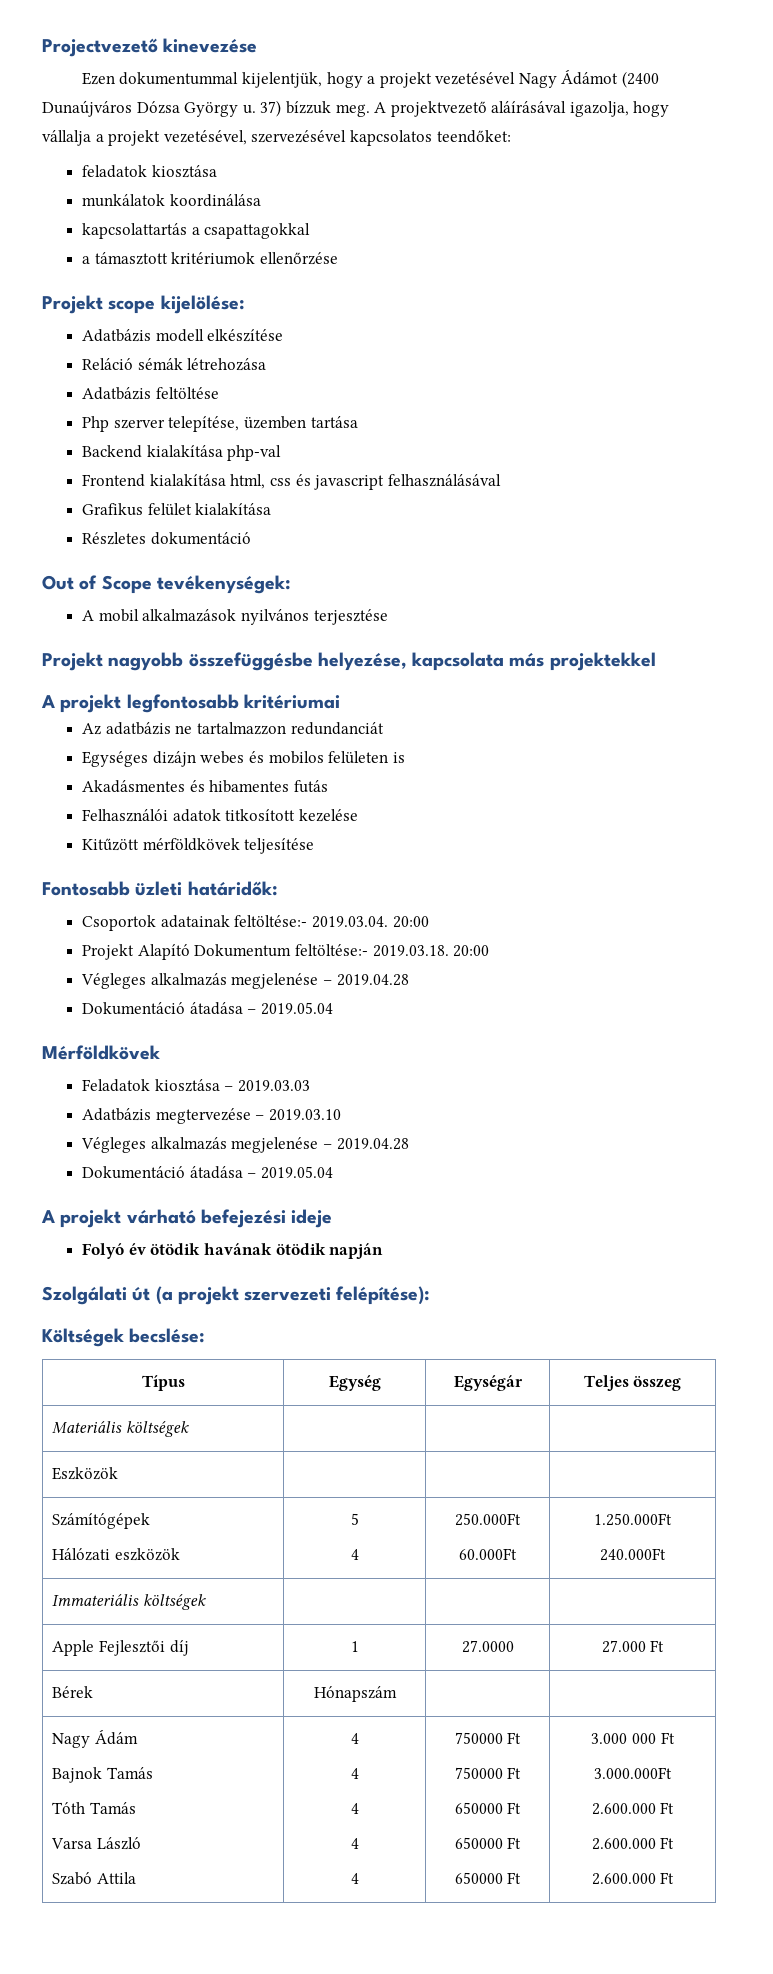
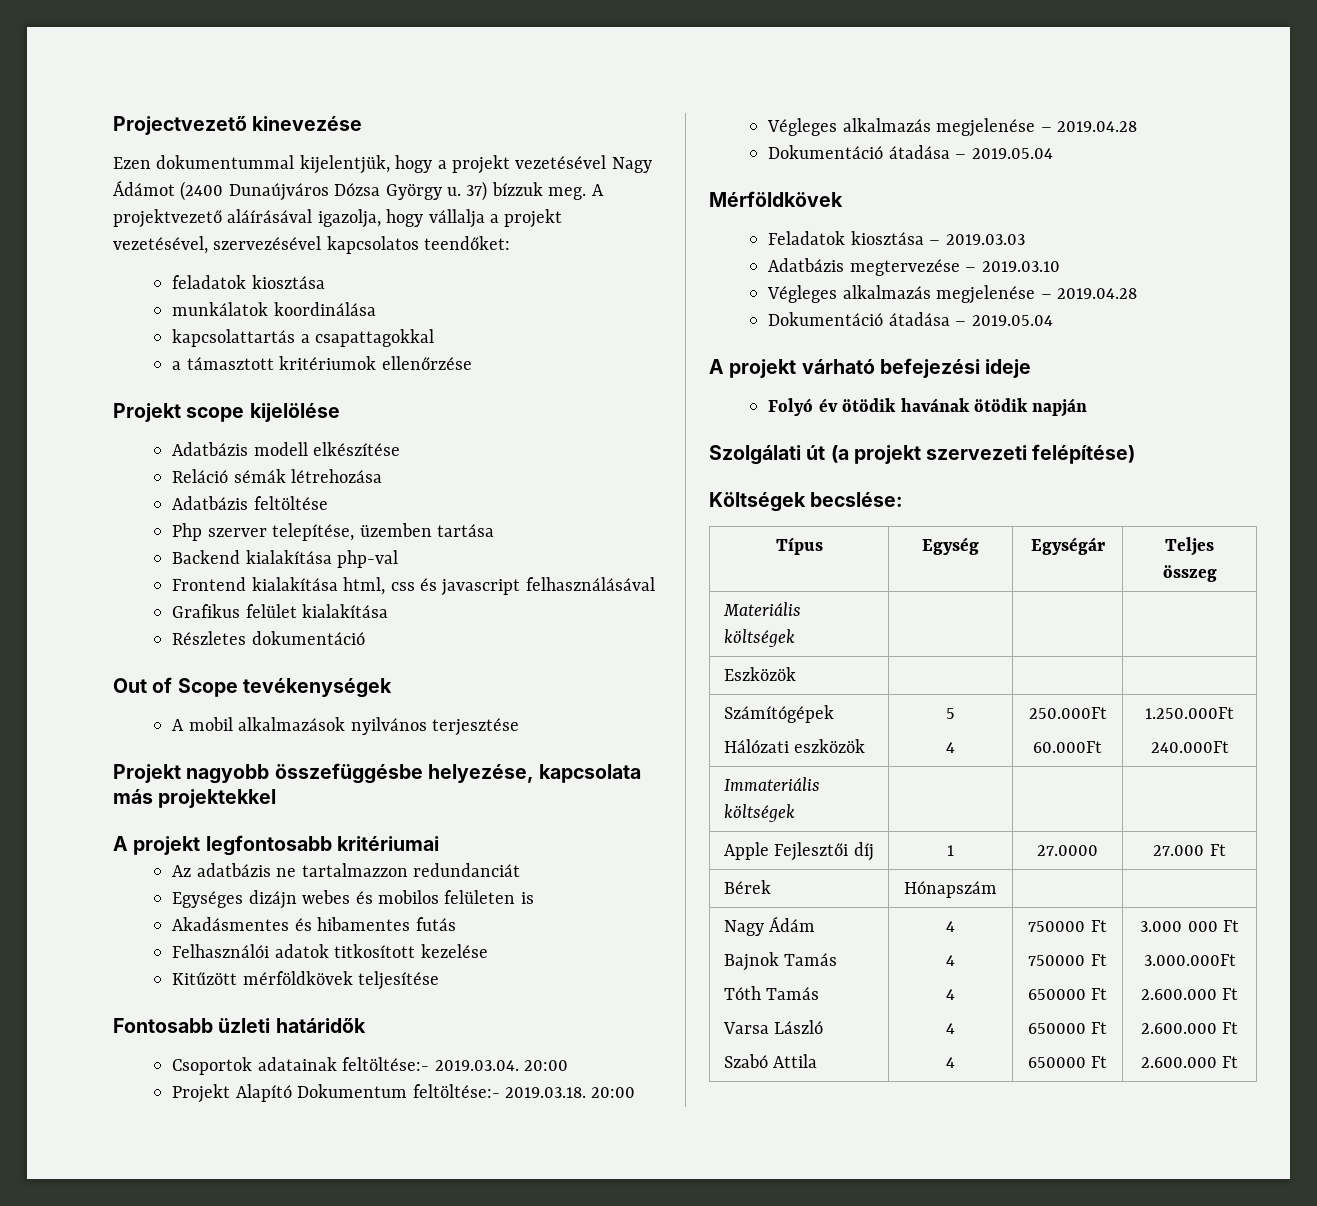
- Projekt scope kijelölése:
+ Projekt scope kijelölése
- Out of Scope tevékenységek:
+ Out of Scope tevékenységek
- Fontosabb üzleti határidők:
+ Fontosabb üzleti határidők
- Szolgálati út (a projekt szervezeti felépítése):
+ Szolgálati út (a projekt szervezeti felépítése)

